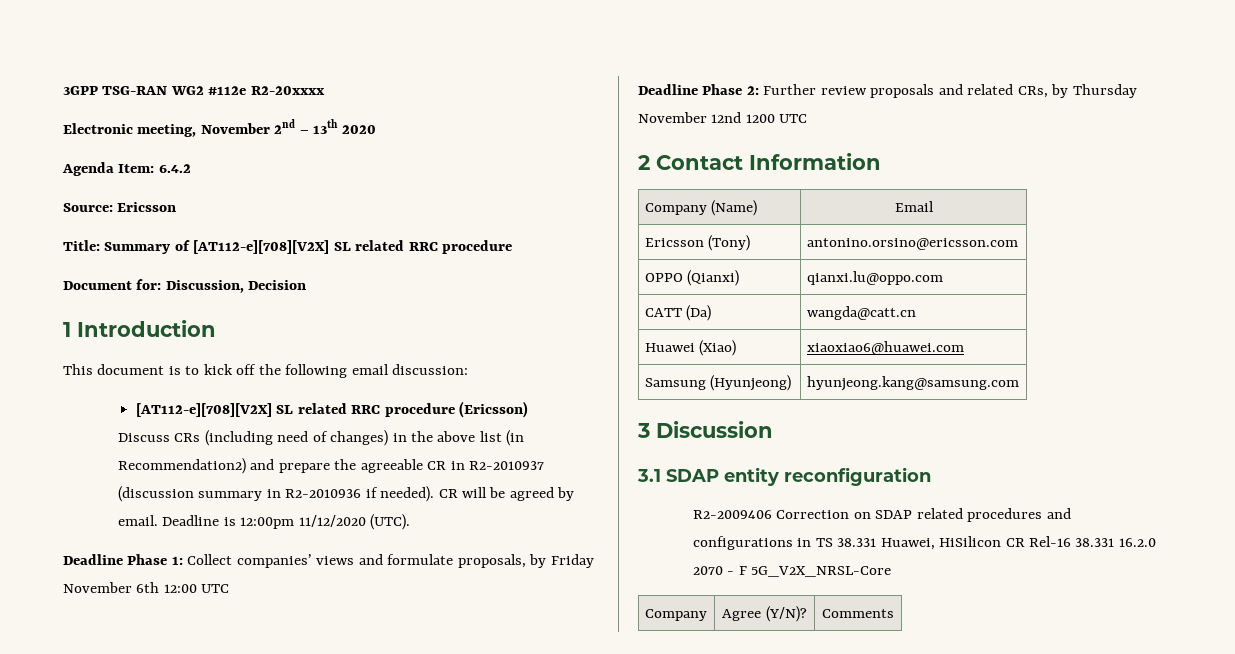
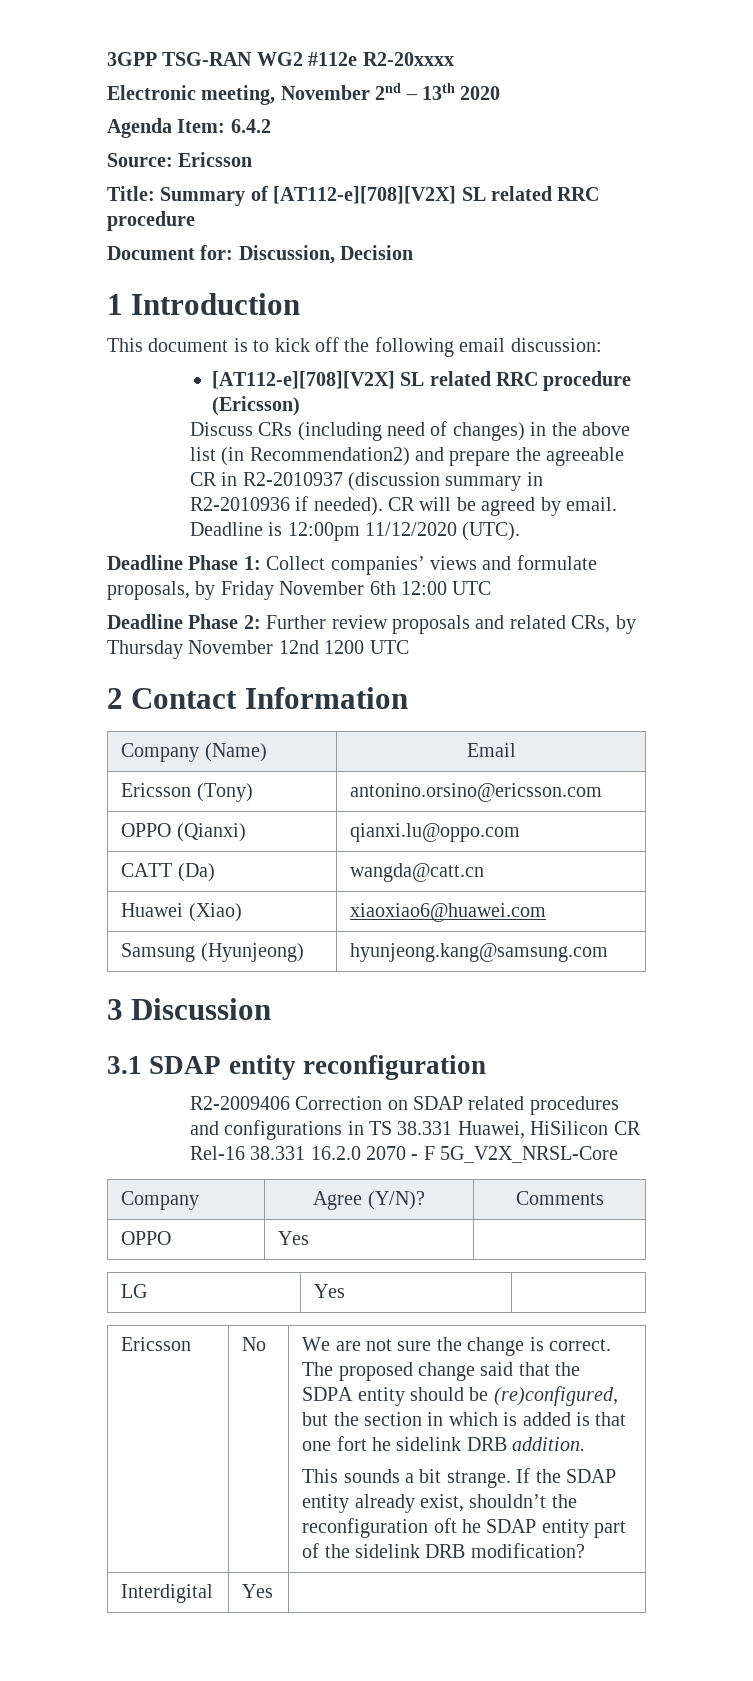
+ OPPO | Yes |
+ LG | Yes |
+ Ericsson | No | We are not sure the change is correct. The proposed change said that the SDPA entity should be (re)configured, but the section in which is added is that one fort he sidelink DRB addition.
+ This sounds a bit strange. If the SDAP entity already exist, shouldn’t the reconfiguration oft he SDAP entity part of the sidelink DRB modification?
+ Interdigital | Yes |

